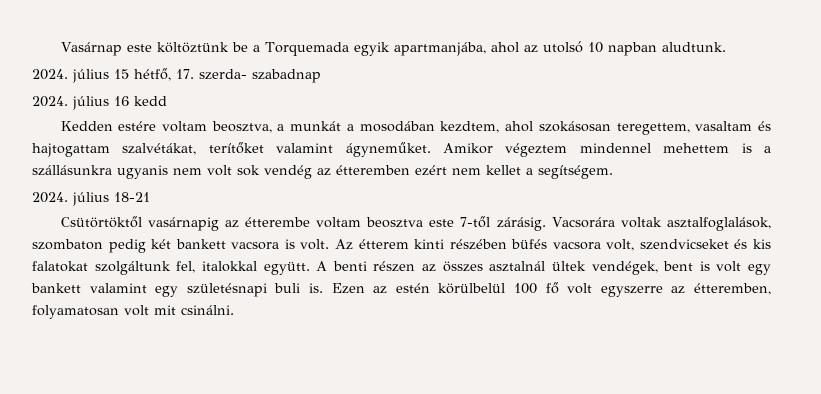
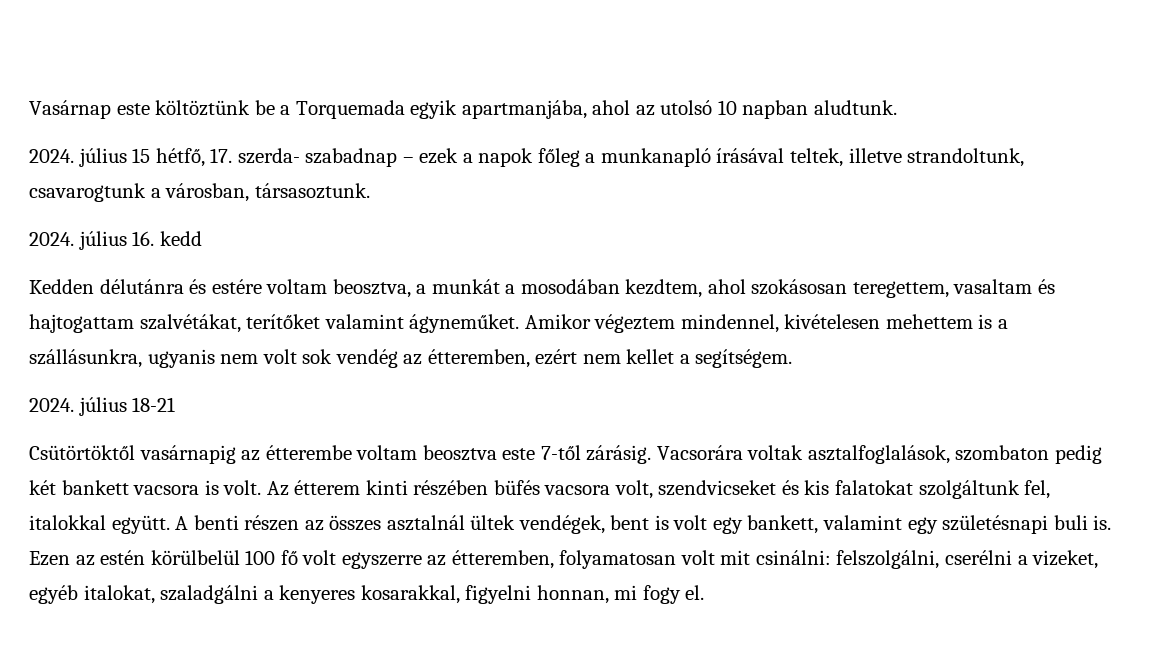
- 2024. július 15 hétfő, 17. szerda- szabadnap
- 2024. július 16 kedd
+ 2024. július 15 hétfő, 17. szerda- szabadnap – ezek a napok főleg a munkanapló írásával teltek, illetve strandoltunk, csavarogtunk a városban, társasoztunk.
+ 2024. július 16. kedd
- Kedden estére voltam beosztva, a munkát a mosodában kezdtem, ahol szokásosan teregettem, vasaltam és hajtogattam szalvétákat, terítőket valamint ágyneműket.
+ Kedden délutánra és estére voltam beosztva, a munkát a mosodában kezdtem, ahol szokásosan teregettem, vasaltam és hajtogattam szalvétákat, terítőket valamint ágyneműket.
- Amikor végeztem mindennel mehettem is a szállásunkra ugyanis nem volt sok vendég az étteremben ezért nem kellet a segítségem.
+ Amikor végeztem mindennel, kivételesen mehettem is a szállásunkra, ugyanis nem volt sok vendég az étteremben, ezért nem kellet a segítségem.
- A benti részen az összes asztalnál ültek vendégek, bent is volt egy bankett valamint egy születésnapi buli is.
+ A benti részen az összes asztalnál ültek vendégek, bent is volt egy bankett, valamint egy születésnapi buli is.
- Ezen az estén körülbelül 100 fő volt egyszerre az étteremben, folyamatosan volt mit csinálni.
+ Ezen az estén körülbelül 100 fő volt egyszerre az étteremben, folyamatosan volt mit csinálni: felszolgálni, cserélni a vizeket, egyéb italokat, szaladgálni a kenyeres kosarakkal, figyelni honnan, mi fogy el.

